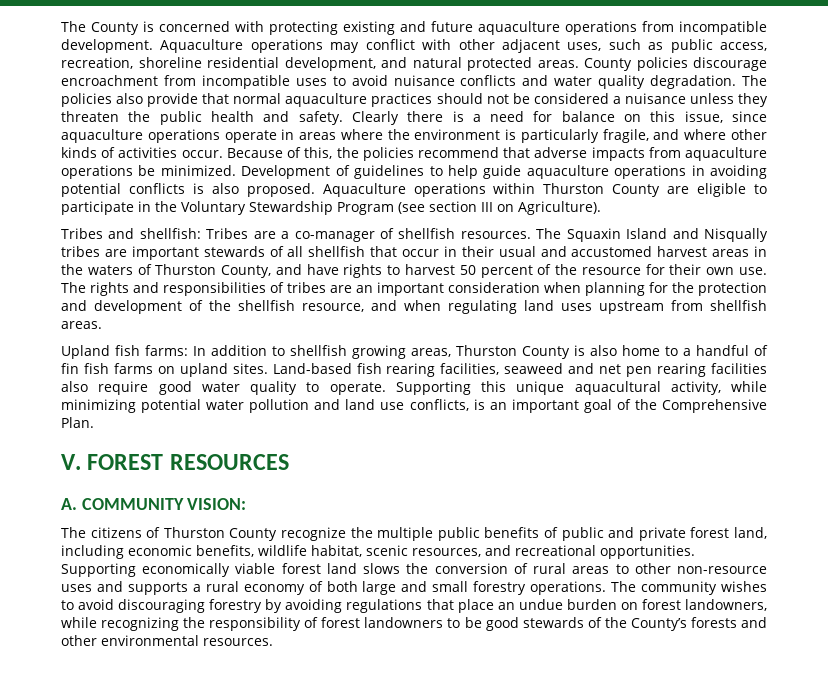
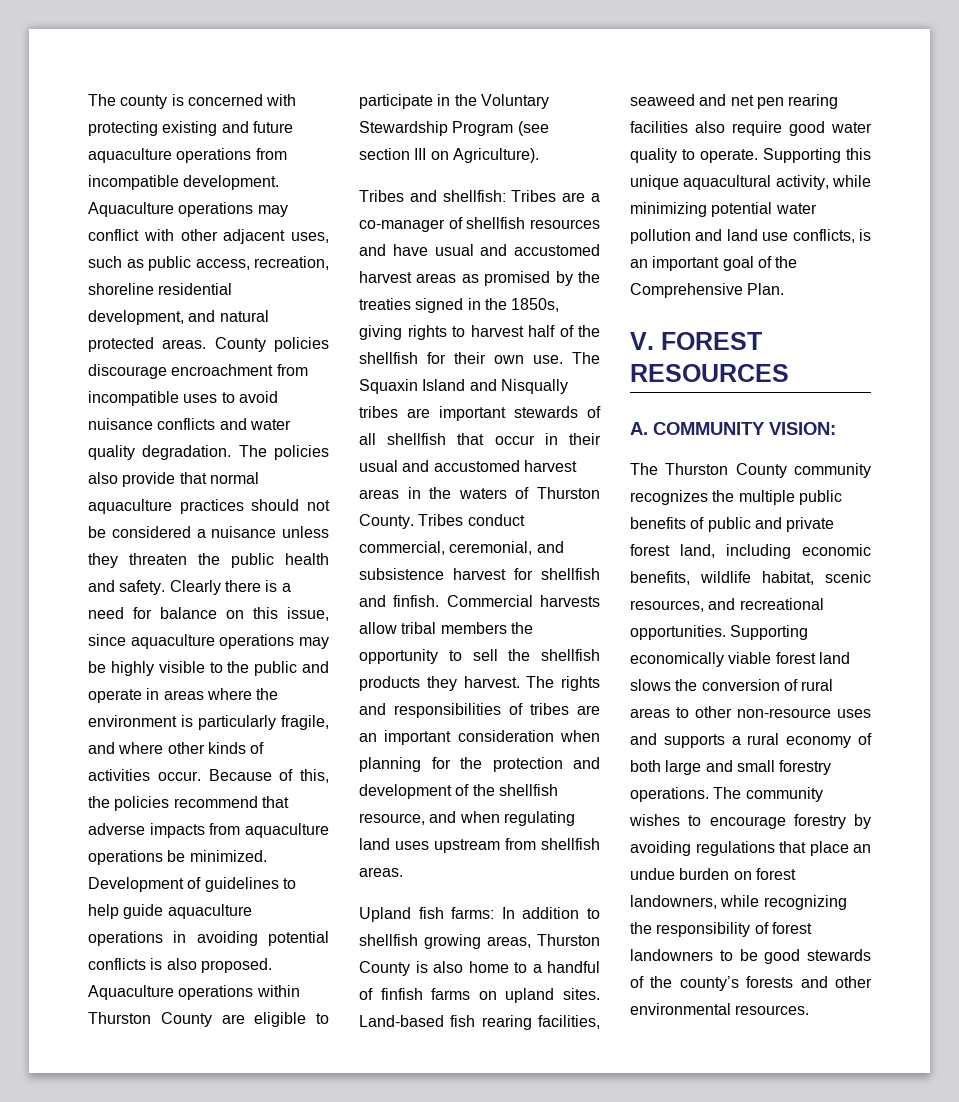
- The County is concerned with protecting existing and future aquaculture operations from incompatible development.
+ The county is concerned with protecting existing and future aquaculture operations from incompatible development.
- Clearly there is a need for balance on this issue, since aquaculture operations operate in areas where the environment is particularly fragile, and where other kinds of activities occur.
+ Clearly there is a need for balance on this issue, since aquaculture operations may be highly visible to the public and operate in areas where the environment is particularly fragile, and where other kinds of activities occur.
- Tribes and shellfish: Tribes are a co-manager of shellfish resources.
+ Tribes and shellfish: Tribes are a co-manager of shellfish resources and have usual and accustomed harvest areas as promised by the treaties signed in the 1850s, giving rights to harvest half of the shellfish for their own use.
- The Squaxin Island and Nisqually tribes are important stewards of all shellfish that occur in their usual and accustomed harvest areas in the waters of Thurston County, and have rights to harvest 50 percent of the resource for their own use.
+ The Squaxin Island and Nisqually tribes are important stewards of all shellfish that occur in their usual and accustomed harvest areas in the waters of Thurston County. Tribes conduct commercial, ceremonial, and subsistence harvest for shellfish and finfish. Commercial harvests allow tribal members the opportunity to sell the shellfish products they harvest.
- Upland fish farms: In addition to shellfish growing areas, Thurston County is also home to a handful of fin fish farms on upland sites.
+ Upland fish farms: In addition to shellfish growing areas, Thurston County is also home to a handful of finfish farms on upland sites.
- The citizens of Thurston County recognize the multiple public benefits of public and private forest land, including economic benefits, wildlife habitat, scenic resources, and recreational opportunities.
+ The Thurston County community recognizes the multiple public benefits of public and private forest land, including economic benefits, wildlife habitat, scenic resources, and recreational opportunities.
- The community wishes to avoid discouraging forestry by avoiding regulations that place an undue burden on forest landowners, while recognizing the responsibility of forest landowners to be good stewards of the County’s forests and other environmental resources.
+ The community wishes to encourage forestry by avoiding regulations that place an undue burden on forest landowners, while recognizing the responsibility of forest landowners to be good stewards of the county’s forests and other environmental resources.

